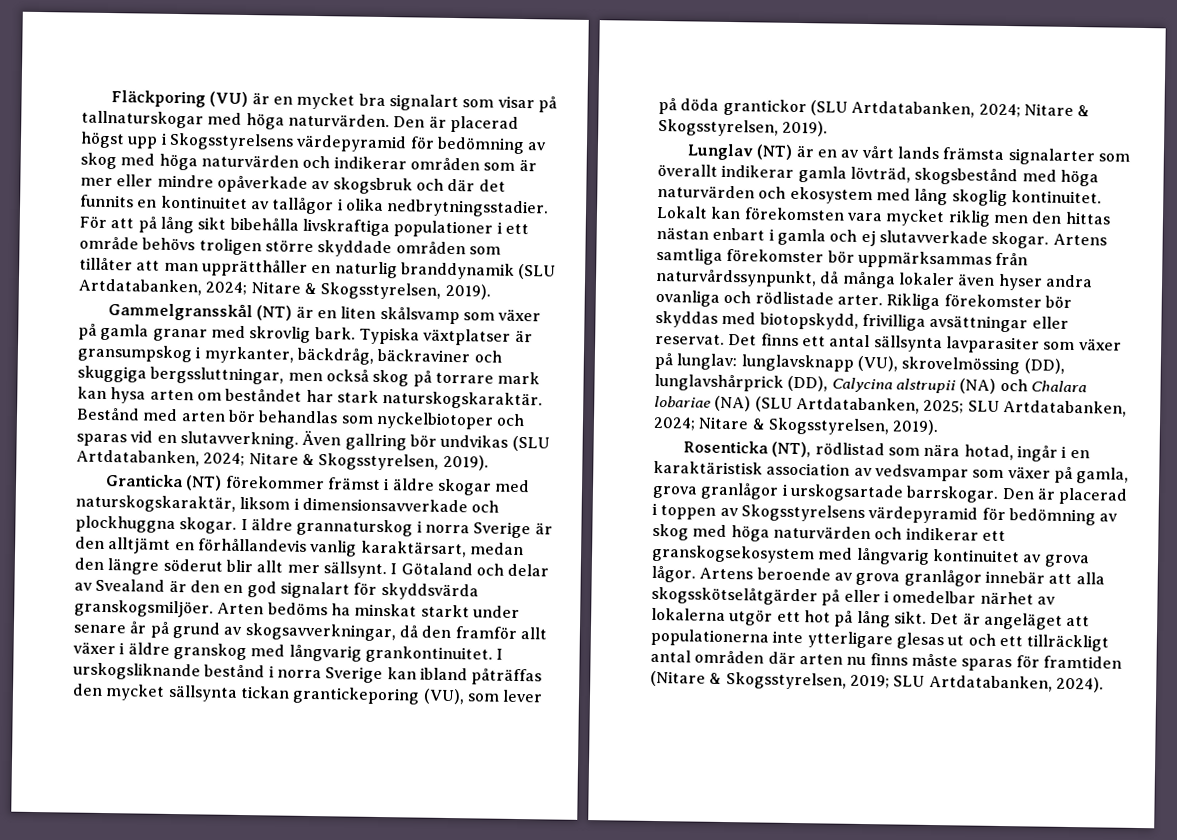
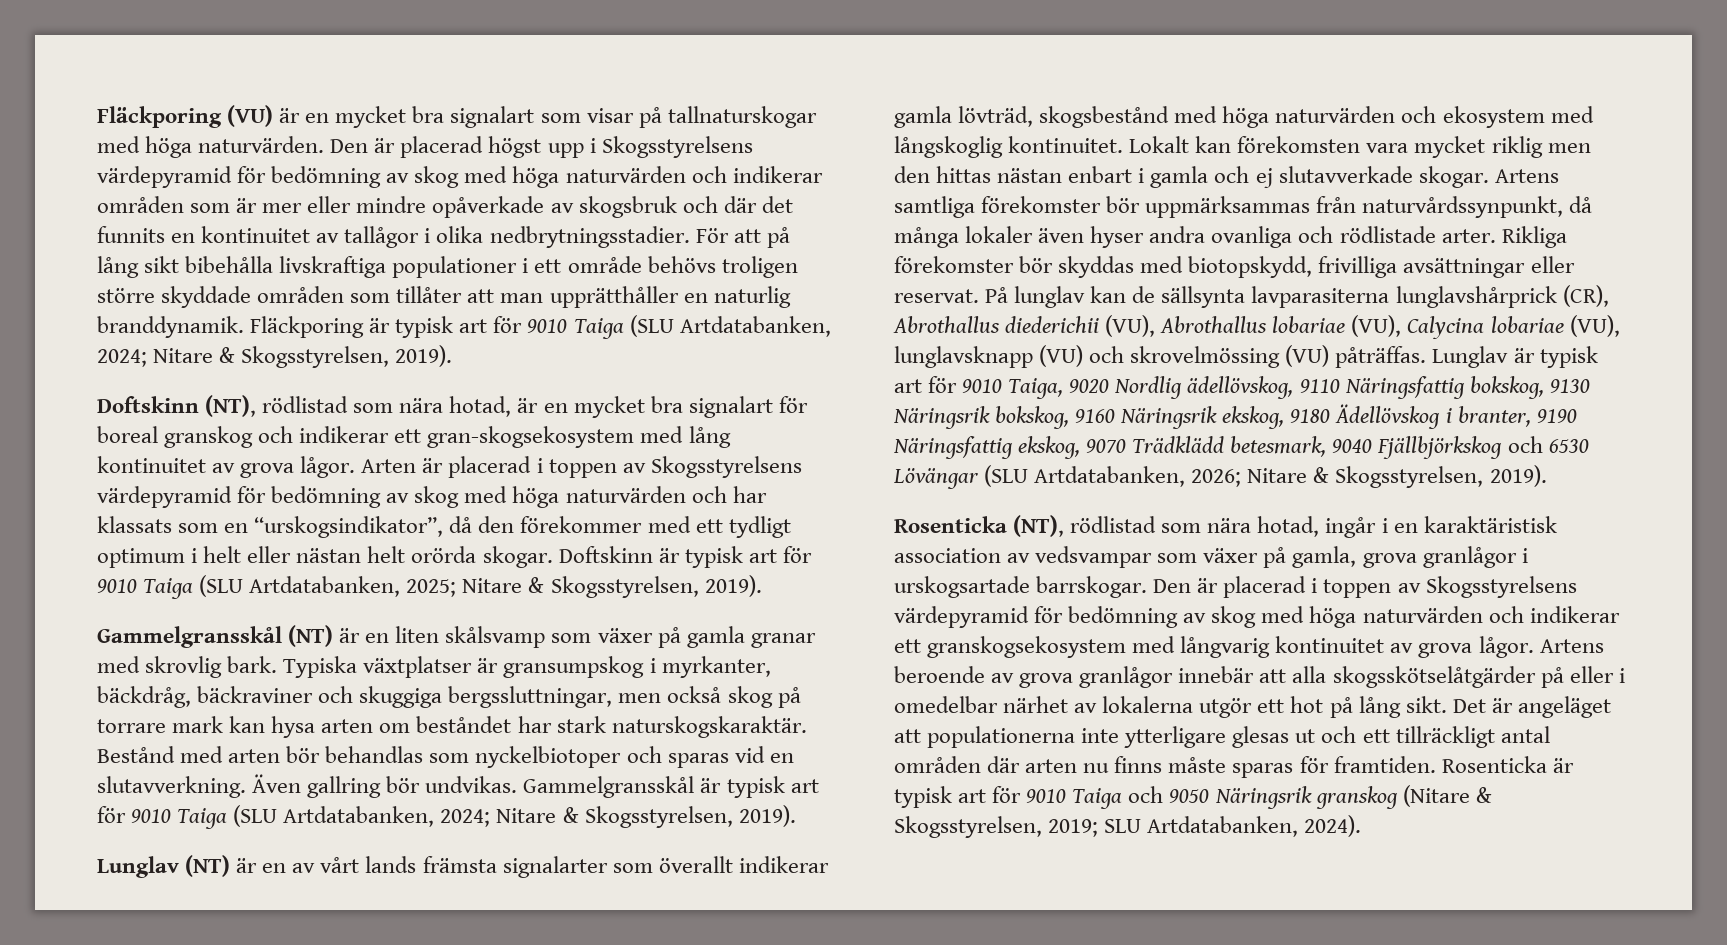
- För att på lång sikt bibehålla livskraftiga populationer i ett område behövs troligen större skyddade områden som tillåter att man upprätthåller en naturlig branddynamik (SLU Artdatabanken, 2024; Nitare & Skogsstyrelsen, 2019).
+ För att på lång sikt bibehålla livskraftiga populationer i ett område behövs troligen större skyddade områden som tillåter att man upprätthåller en naturlig branddynamik. Fläckporing är typisk art för 9010 Taiga (SLU Artdatabanken, 2024; Nitare & Skogsstyrelsen, 2019).
+ Doftskinn (NT), rödlistad som nära hotad, är en mycket bra signalart för boreal granskog och indikerar ett gran-skogsekosystem med lång kontinuitet av grova lågor. Arten är placerad i toppen av Skogsstyrelsens värdepyramid för bedömning av skog med höga naturvärden och har klassats som en “urskogsindikator”, då den förekommer med ett tydligt optimum i helt eller nästan helt orörda skogar. Doftskinn är typisk art för 9010 Taiga (SLU Artdatabanken, 2025; Nitare & Skogsstyrelsen, 2019).
- Även gallring bör undvikas (SLU Artdatabanken, 2024; Nitare & Skogsstyrelsen, 2019).
- Granticka (NT) förekommer främst i äldre skogar med naturskogskaraktär, liksom i dimensionsavverkade och plockhuggna skogar. I äldre grannaturskog i norra Sverige är den alltjämt en förhållandevis vanlig karaktärsart, medan den längre söderut blir allt mer sällsynt. I Götaland och delar av Svealand är den en god signalart för skyddsvärda granskogsmiljöer. Arten bedöms ha minskat starkt under senare år på grund av skogsavverkningar, då den framför allt växer i äldre granskog med långvarig grankontinuitet. I urskogsliknande bestånd i norra Sverige kan ibland påträffas den mycket sällsynta tickan grantickeporing (VU), som lever på döda grantickor (SLU Artdatabanken, 2024; Nitare & Skogsstyrelsen, 2019).
+ Även gallring bör undvikas. Gammelgransskål är typisk art för 9010 Taiga (SLU Artdatabanken, 2024; Nitare & Skogsstyrelsen, 2019).
- Lunglav (NT) är en av vårt lands främsta signalarter som överallt indikerar gamla lövträd, skogsbestånd med höga naturvärden och ekosystem med lång skoglig kontinuitet.
+ Lunglav (NT) är en av vårt lands främsta signalarter som överallt indikerar gamla lövträd, skogsbestånd med höga naturvärden och ekosystem med långskoglig kontinuitet.
- Det finns ett antal sällsynta lavparasiter som växer på lunglav: lunglavsknapp (VU), skrovelmössing (DD), lunglavshårprick (DD), Calycina alstrupii (NA) och Chalara lobariae (NA) (SLU Artdatabanken, 2025; SLU Artdatabanken, 2024; Nitare & Skogsstyrelsen, 2019).
+ På lunglav kan de sällsynta lavparasiterna lunglavshårprick (CR), Abrothallus diederichii (VU), Abrothallus lobariae (VU), Calycina lobariae (VU), lunglavsknapp (VU) och skrovelmössing (VU) påträffas. Lunglav är typisk art för 9010 Taiga, 9020 Nordlig ädellövskog, 9110 Näringsfattig bokskog, 9130 Näringsrik bokskog, 9160 Näringsrik ekskog, 9180 Ädellövskog i branter, 9190 Näringsfattig ekskog, 9070 Trädklädd betesmark, 9040 Fjällbjörkskog och 6530 Lövängar (SLU Artdatabanken, 2026; Nitare & Skogsstyrelsen, 2019).
- Det är angeläget att populationerna inte ytterligare glesas ut och ett tillräckligt antal områden där arten nu finns måste sparas för framtiden (Nitare & Skogsstyrelsen, 2019; SLU Artdatabanken, 2024).
+ Det är angeläget att populationerna inte ytterligare glesas ut och ett tillräckligt antal områden där arten nu finns måste sparas för framtiden. Rosenticka är typisk art för 9010 Taiga och 9050 Näringsrik granskog (Nitare & Skogsstyrelsen, 2019; SLU Artdatabanken, 2024).

